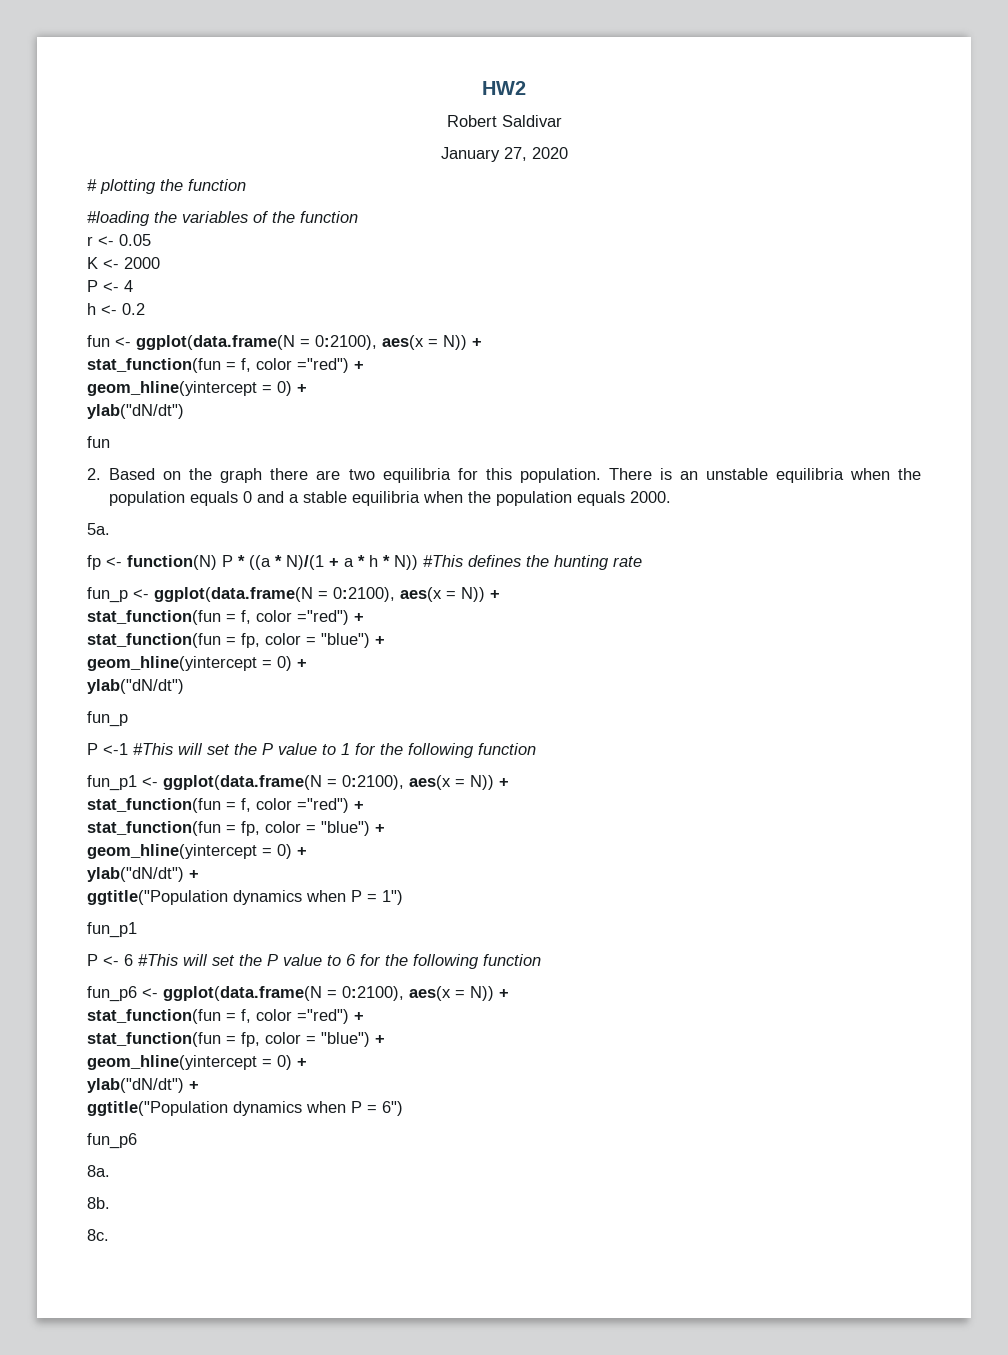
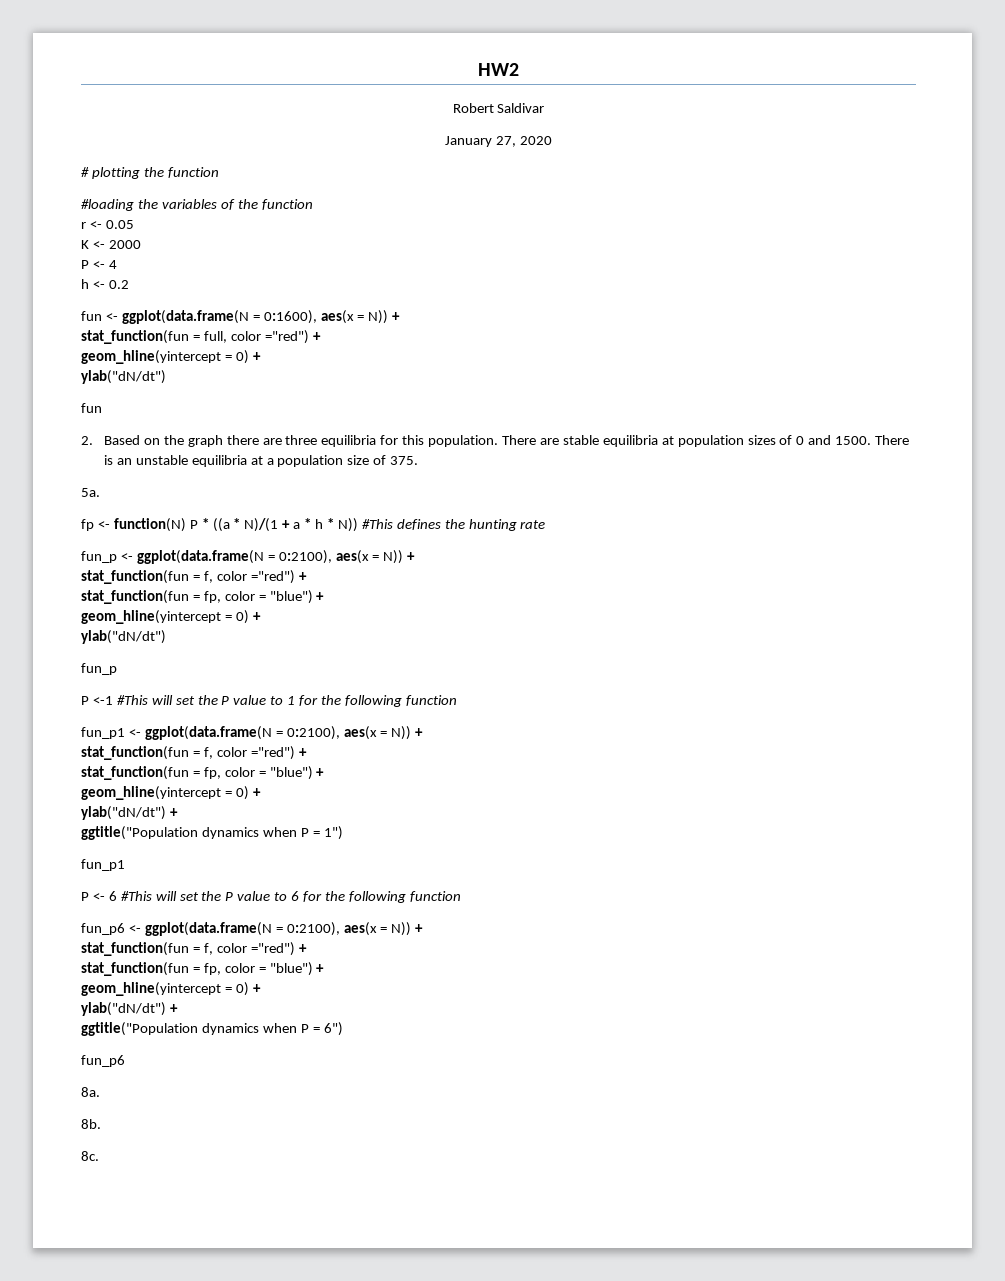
- fun <- ggplot(data.frame(N = 0:2100), aes(x = N)) +
- stat_function(fun = f, color ="red") +
+ fun <- ggplot(data.frame(N = 0:1600), aes(x = N)) +
+ stat_function(fun = full, color ="red") +
- 2. Based on the graph there are two equilibria for this population.
+ 2. Based on the graph there are three equilibria for this population.
- There is an unstable equilibria when the population equals 0 and a stable equilibria when the population equals 2000.
+ There are stable equilibria at population sizes of 0 and 1500. There is an unstable equilibria at a population size of 375.

